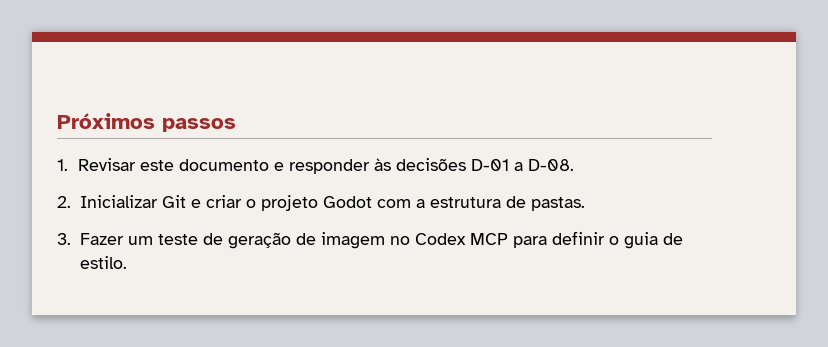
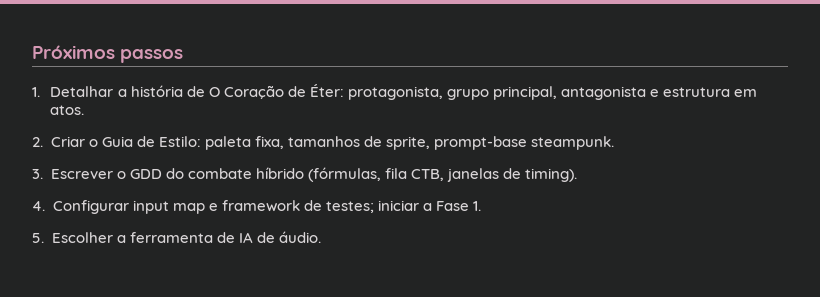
- 1. Revisar este documento e responder às decisões D-01 a D-08.
- 2. Inicializar Git e criar o projeto Godot com a estrutura de pastas.
- 3. Fazer um teste de geração de imagem no Codex MCP para definir o guia de estilo.
+ 1. Detalhar a história de O Coração de Éter: protagonista, grupo principal, antagonista e estrutura em atos.
+ 2. Criar o Guia de Estilo: paleta fixa, tamanhos de sprite, prompt-base steampunk.
+ 3. Escrever o GDD do combate híbrido (fórmulas, fila CTB, janelas de timing).
+ 4. Configurar input map e framework de testes; iniciar a Fase 1.
+ 5. Escolher a ferramenta de IA de áudio.

